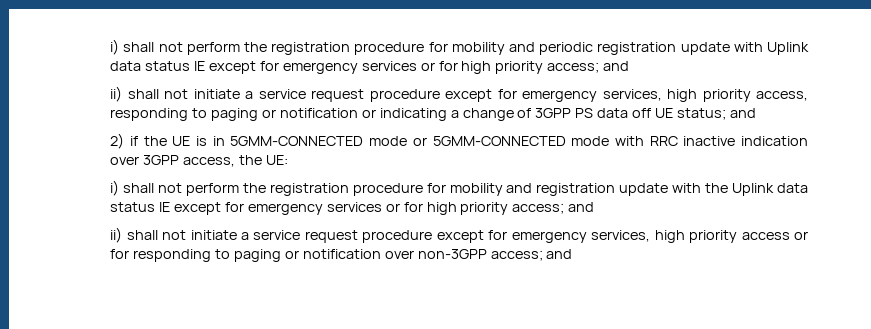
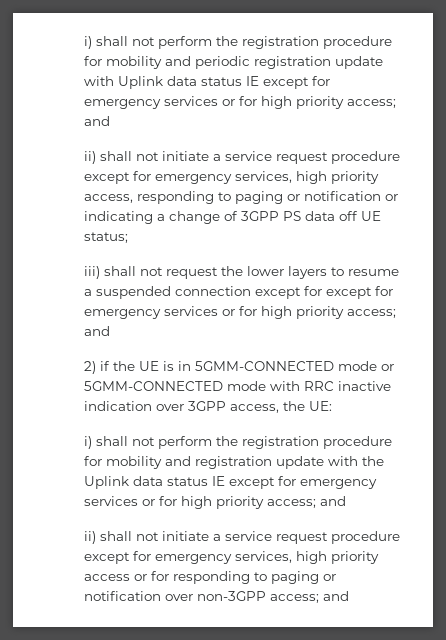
- ii) shall not initiate a service request procedure except for emergency services, high priority access, responding to paging or notification or indicating a change of 3GPP PS data off UE status; and
+ ii) shall not initiate a service request procedure except for emergency services, high priority access, responding to paging or notification or indicating a change of 3GPP PS data off UE status;
+ iii) shall not request the lower layers to resume a suspended connection except for except for emergency services or for high priority access; and

